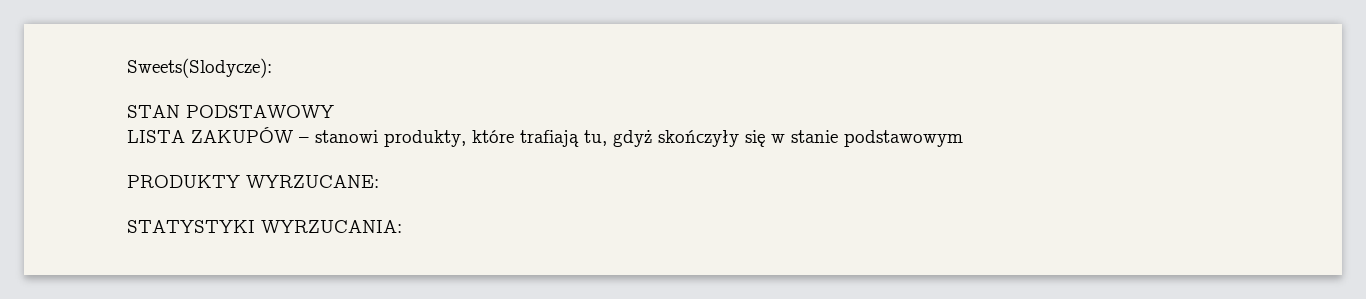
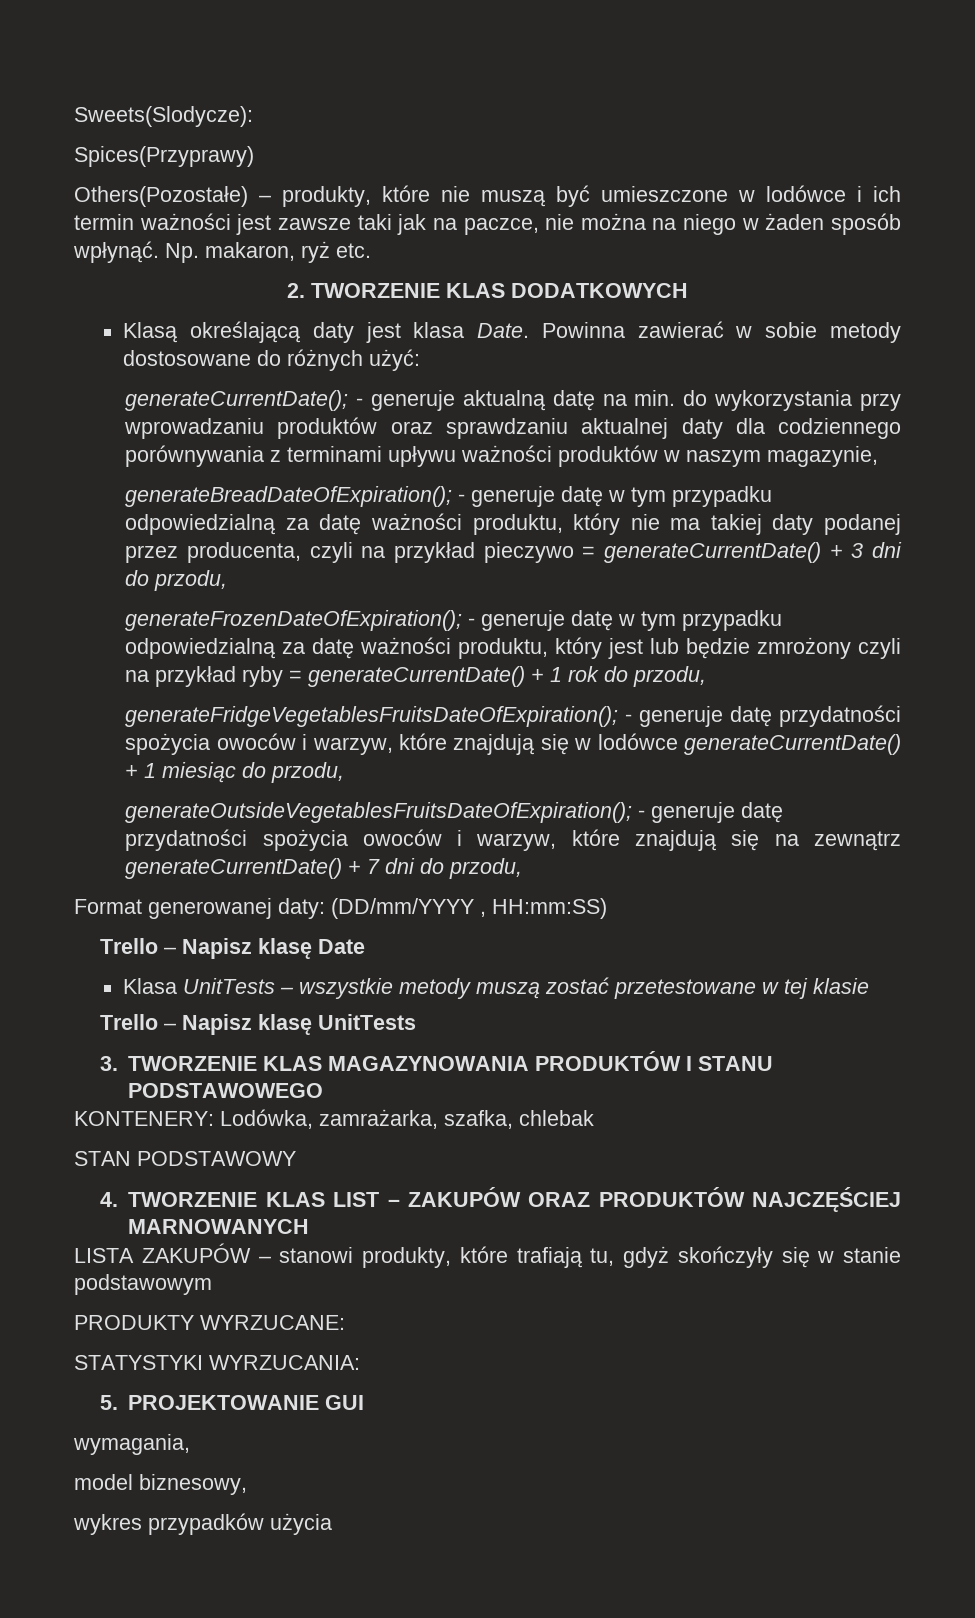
+ Spices(Przyprawy)
+ Others(Pozostałe) – produkty, które nie muszą być umieszczone w lodówce i ich termin ważności jest zawsze taki jak na paczce, nie można na niego w żaden sposób wpłynąć. Np. makaron, ryż etc.
+ 2. TWORZENIE KLAS DODATKOWYCH
+ Klasą określającą daty jest klasa Date. Powinna zawierać w sobie metody dostosowane do różnych użyć:
+ generateCurrentDate(); - generuje aktualną datę na min. do wykorzystania przy wprowadzaniu produktów oraz sprawdzaniu aktualnej daty dla codziennego porównywania z terminami upływu ważności produktów w naszym magazynie,
+ generateBreadDateOfExpiration(); - generuje datę w tym przypadku odpowiedzialną za datę ważności produktu, który nie ma takiej daty podanej przez producenta, czyli na przykład pieczywo = generateCurrentDate() + 3 dni do przodu,
+ generateFrozenDateOfExpiration(); - generuje datę w tym przypadku odpowiedzialną za datę ważności produktu, który jest lub będzie zmrożony czyli na przykład ryby = generateCurrentDate() + 1 rok do przodu,
+ generateFridgeVegetablesFruitsDateOfExpiration(); - generuje datę przydatności spożycia owoców i warzyw, które znajdują się w lodówce generateCurrentDate() + 1 miesiąc do przodu,
+ generateOutsideVegetablesFruitsDateOfExpiration(); - generuje datę przydatności spożycia owoców i warzyw, które znajdują się na zewnątrz generateCurrentDate() + 7 dni do przodu,
+ Format generowanej daty: (DD/mm/YYYY , HH:mm:SS)
+ Trello – Napisz klasę Date
+ Klasa UnitTests – wszystkie metody muszą zostać przetestowane w tej klasie
+ Trello – Napisz klasę UnitTests
+ 3. TWORZENIE KLAS MAGAZYNOWANIA PRODUKTÓW I STANU PODSTAWOWEGO
+ KONTENERY: Lodówka, zamrażarka, szafka, chlebak
  STAN PODSTAWOWY
+ 4. TWORZENIE KLAS LIST – ZAKUPÓW ORAZ PRODUKTÓW NAJCZĘŚCIEJ MARNOWANYCH
+ 5. PROJEKTOWANIE GUI
+ wymagania,
+ model biznesowy,
+ wykres przypadków użycia

